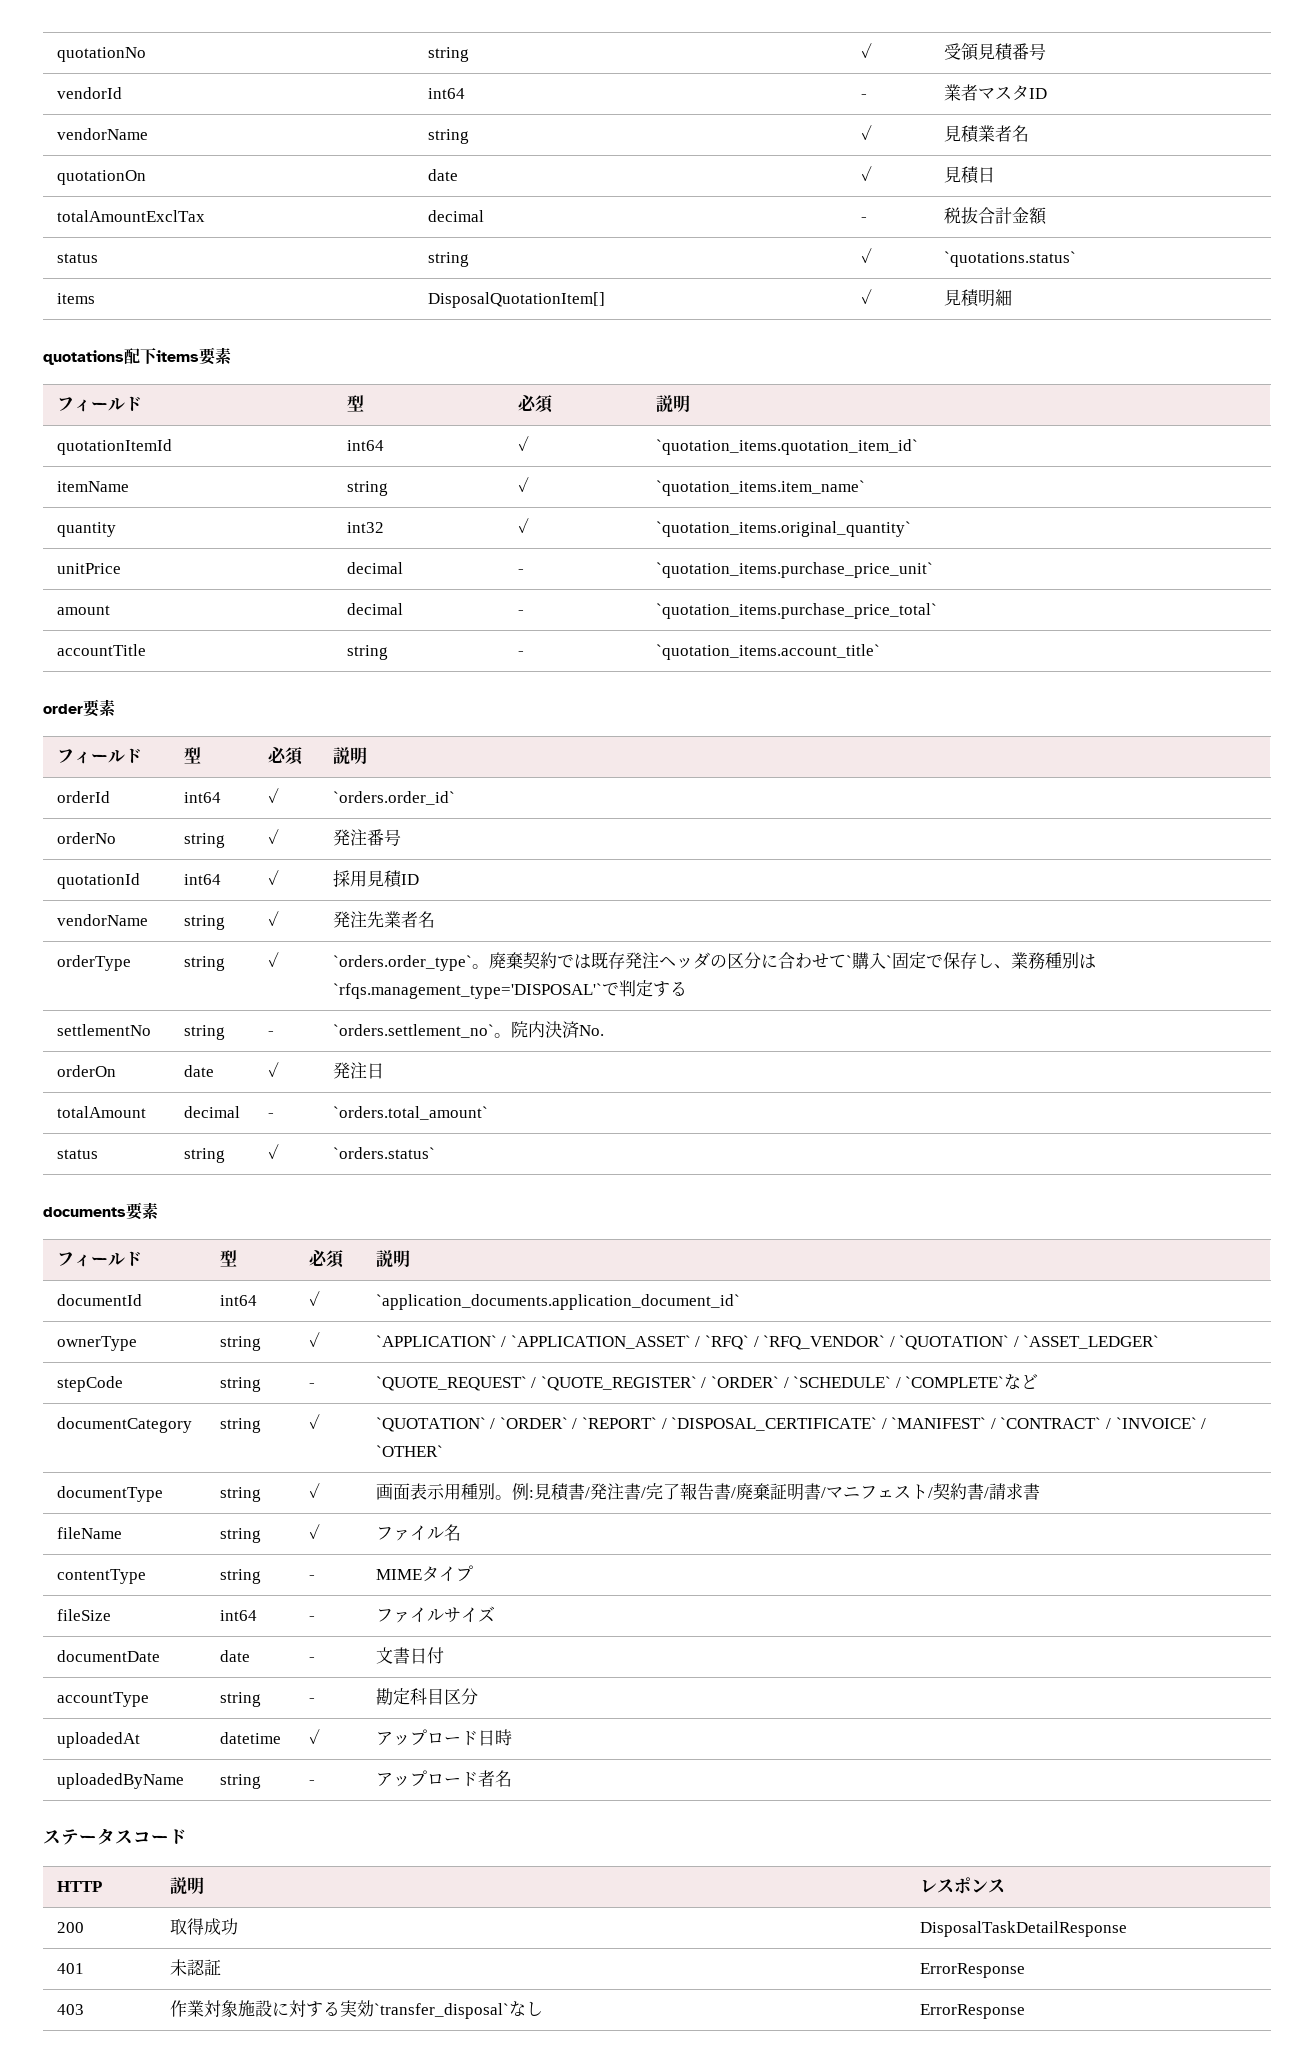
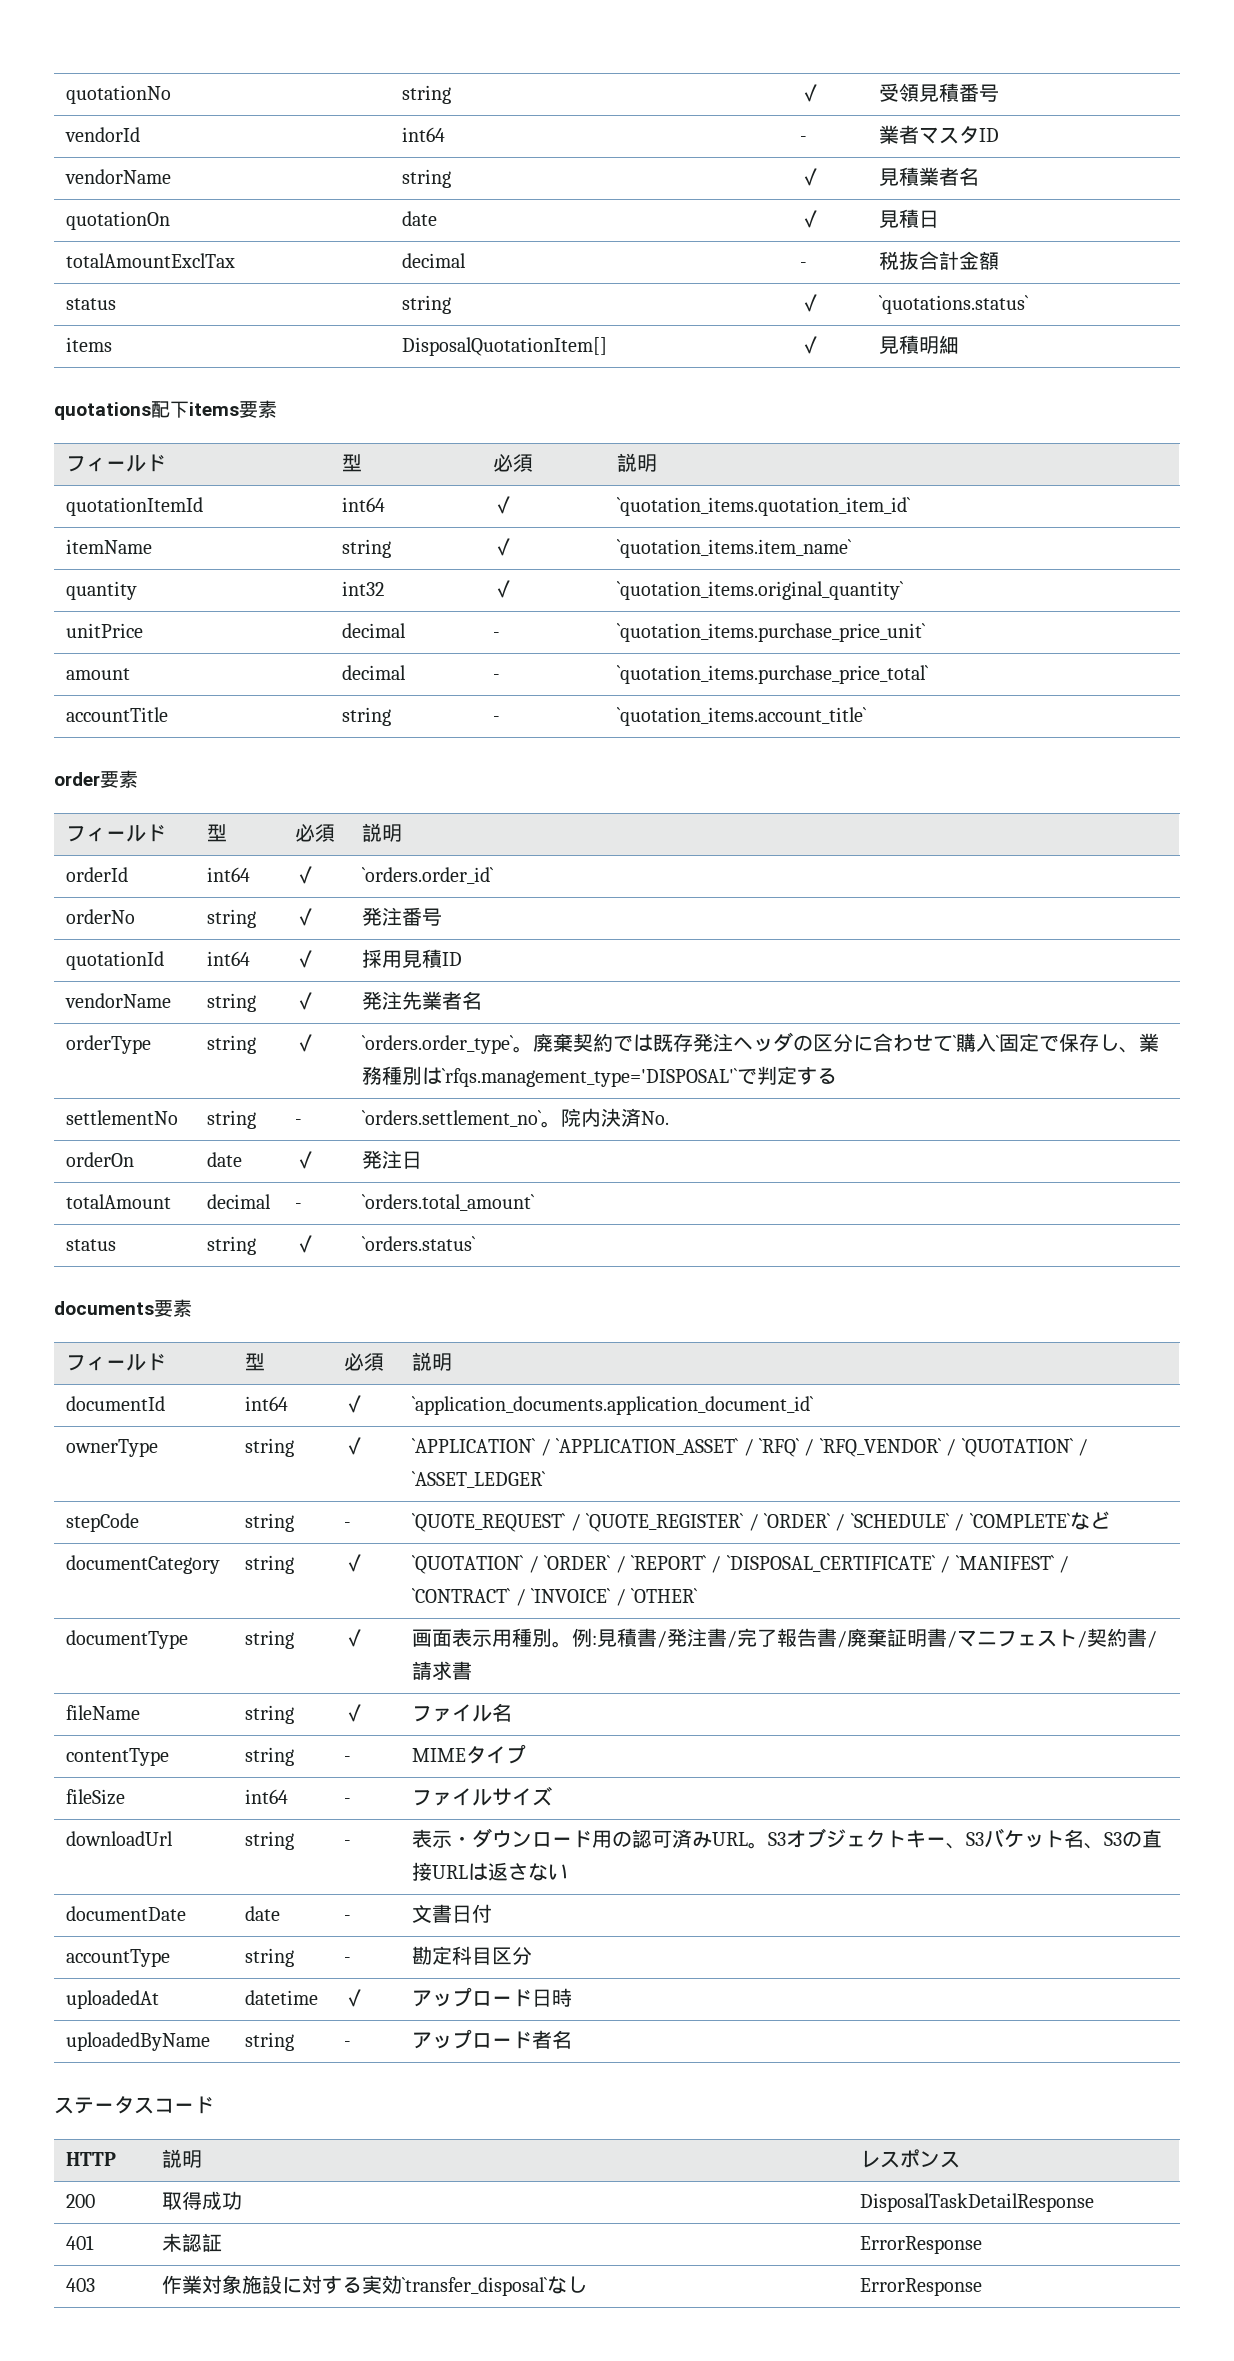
+ downloadUrl | string | - | 表示・ダウンロード用の認可済みURL。S3オブジェクトキー、S3バケット名、S3の直接URLは返さない

